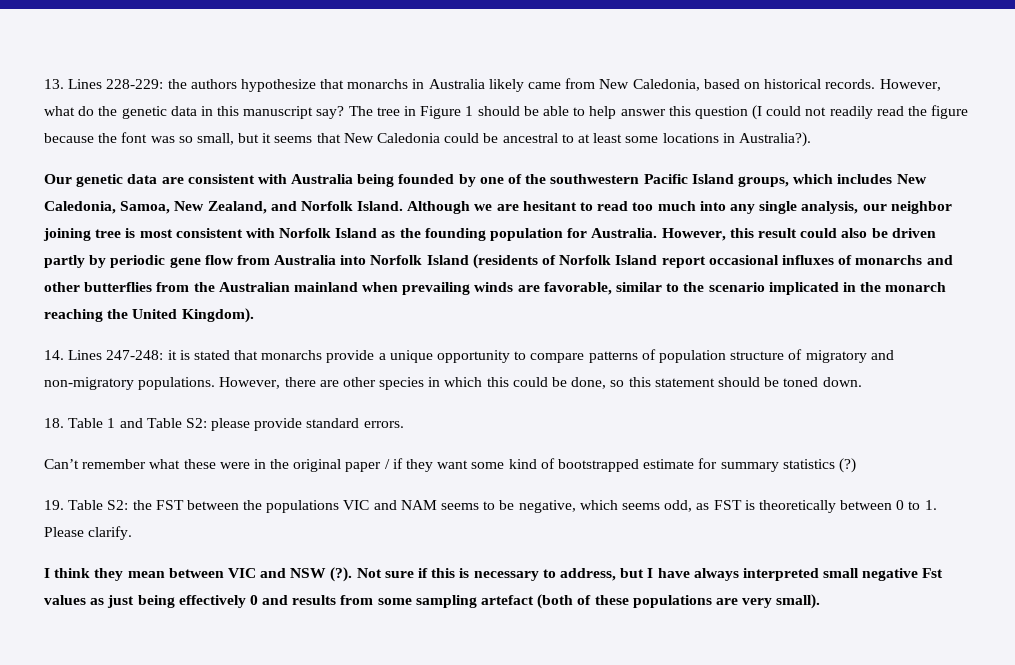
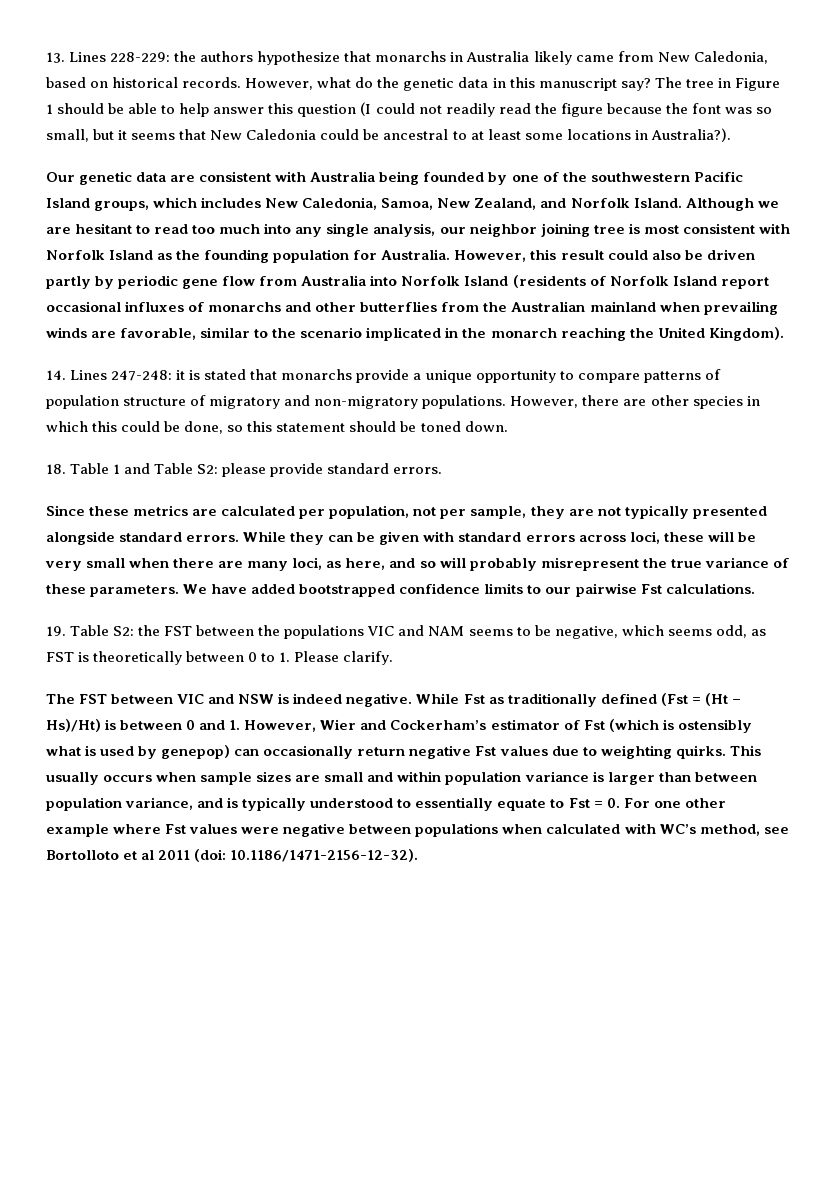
- Can’t remember what these were in the original paper / if they want some kind of bootstrapped estimate for summary statistics (?)
+ Since these metrics are calculated per population, not per sample, they are not typically presented alongside standard errors. While they can be given with standard errors across loci, these will be very small when there are many loci, as here, and so will probably misrepresent the true variance of these parameters. We have added bootstrapped confidence limits to our pairwise Fst calculations.
- I think they mean between VIC and NSW (?). Not sure if this is necessary to address, but I have always interpreted small negative Fst values as just being effectively 0 and results from some sampling artefact (both of these populations are very small).
+ The FST between VIC and NSW is indeed negative. While Fst as traditionally defined (Fst = (Ht – Hs)/Ht) is between 0 and 1. However, Wier and Cockerham’s estimator of Fst (which is ostensibly what is used by genepop) can occasionally return negative Fst values due to weighting quirks. This usually occurs when sample sizes are small and within population variance is larger than between population variance, and is typically understood to essentially equate to Fst = 0. For one other example where Fst values were negative between populations when calculated with WC’s method, see Bortolloto et al 2011 (doi: 10.1186/1471-2156-12-32).

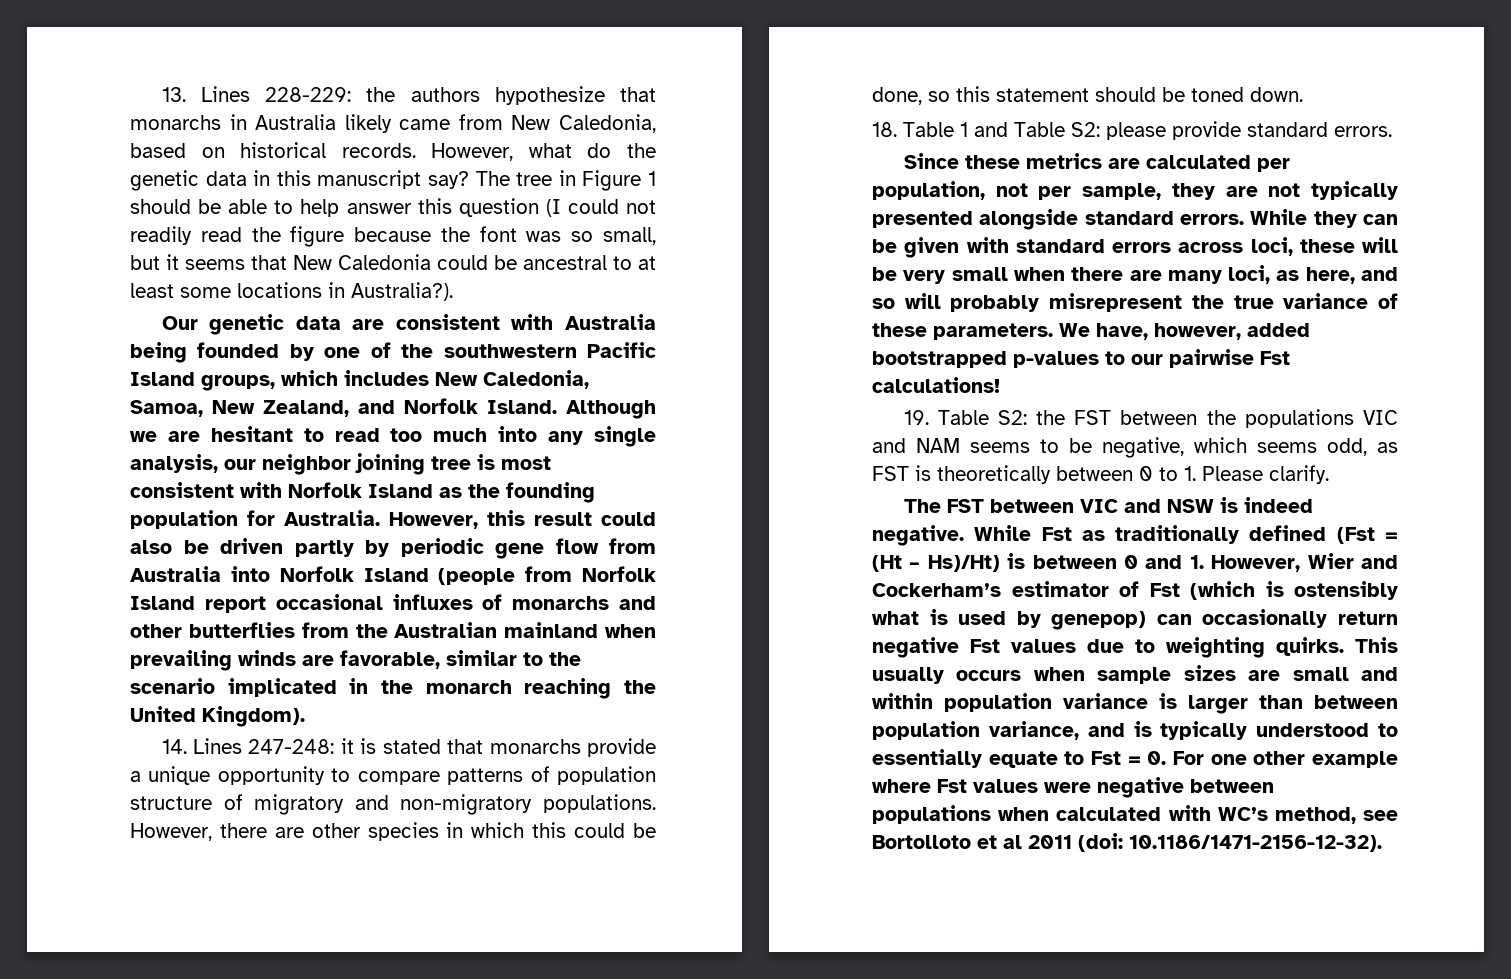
- However, this result could also be driven partly by periodic gene flow from Australia into Norfolk Island (residents of Norfolk Island report occasional influxes of monarchs and other butterflies from the Australian mainland when prevailing winds are favorable, similar to the scenario implicated in the monarch reaching the United Kingdom).
+ However, this result could also be driven partly by periodic gene flow from Australia into Norfolk Island (people from Norfolk Island report occasional influxes of monarchs and other butterflies from the Australian mainland when prevailing winds are favorable, similar to the scenario implicated in the monarch reaching the United Kingdom).
- We have added bootstrapped confidence limits to our pairwise Fst calculations.
+ We have, however, added bootstrapped p-values to our pairwise Fst calculations!

